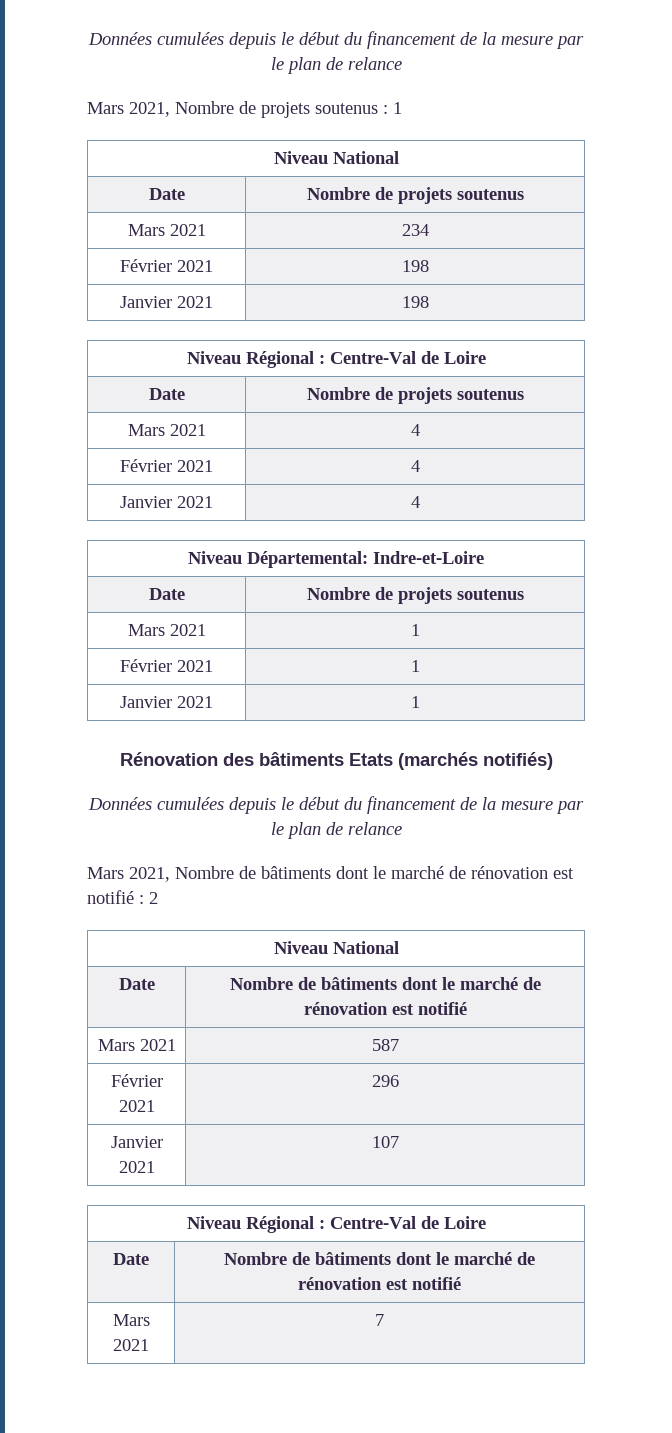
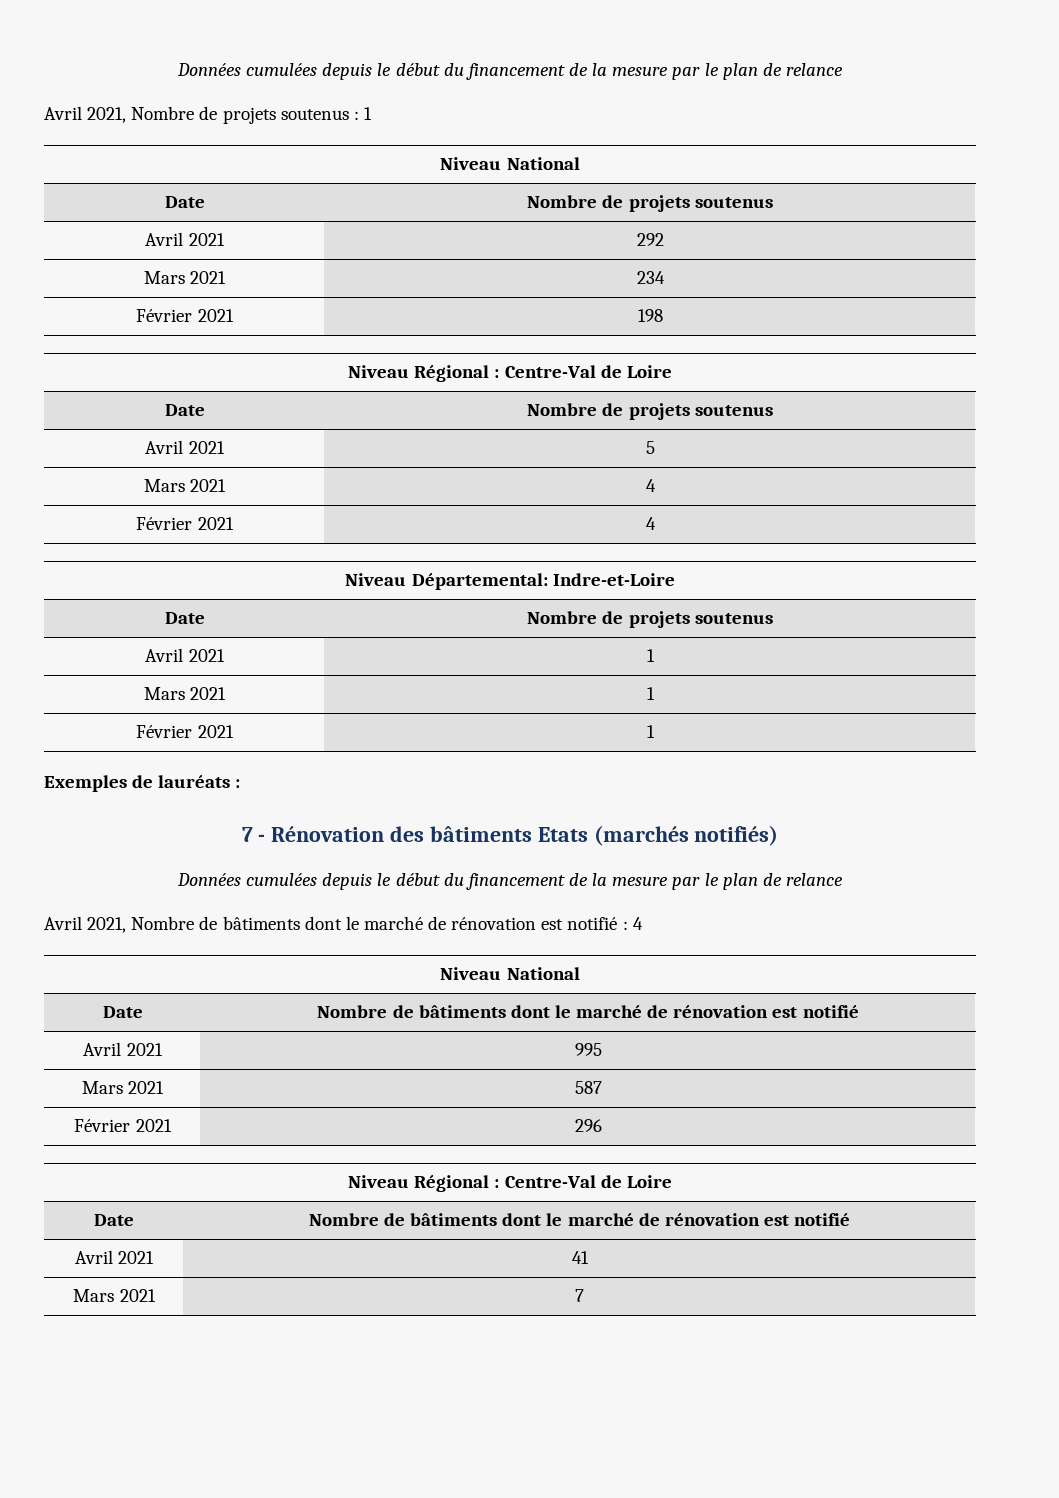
- Mars 2021, Nombre de projets soutenus : 1
+ Avril 2021, Nombre de projets soutenus : 1
+ Avril 2021 | 292
- Janvier 2021 | 198
+ Avril 2021 | 5
- Janvier 2021 | 4
+ Avril 2021 | 1
- Janvier 2021 | 1
- Rénovation des bâtiments Etats (marchés notifiés)
+ Exemples de lauréats :
+ 7 - Rénovation des bâtiments Etats (marchés notifiés)
- Mars 2021, Nombre de bâtiments dont le marché de rénovation est notifié : 2
+ Avril 2021, Nombre de bâtiments dont le marché de rénovation est notifié : 4
+ Avril 2021 | 995
- Janvier 2021 | 107
+ Avril 2021 | 41

